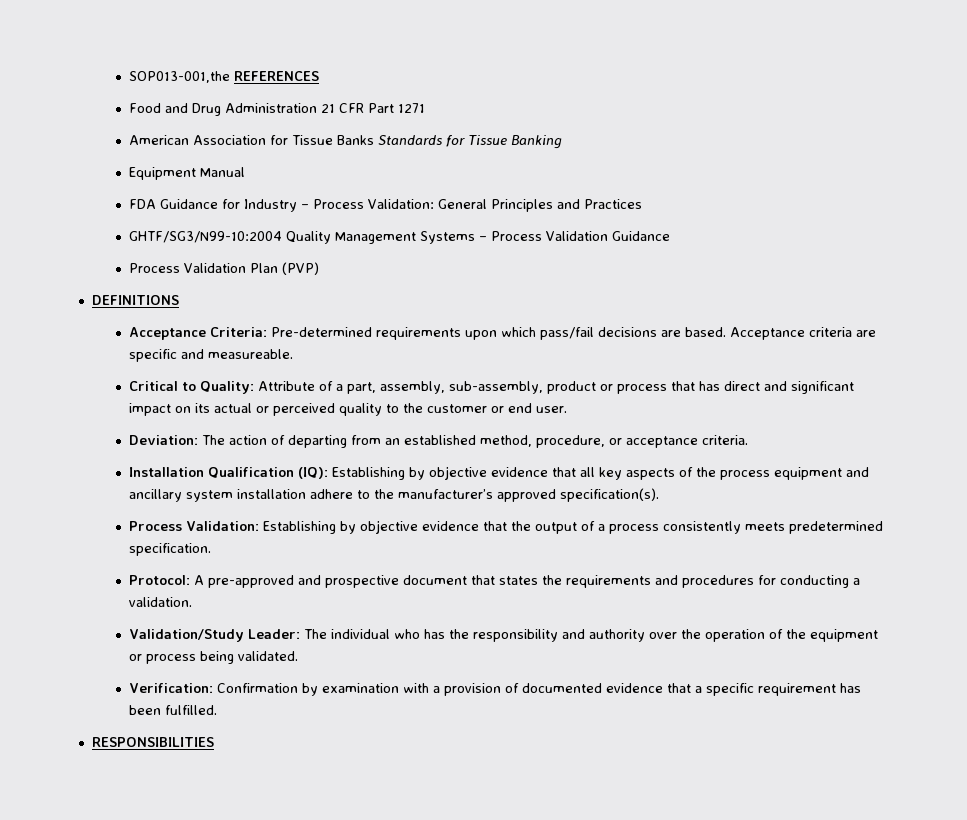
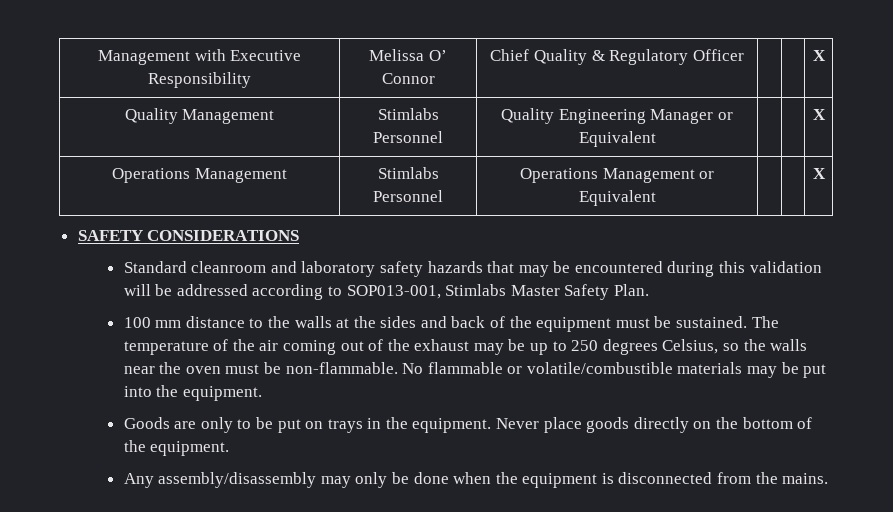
- SOP013-001,the REFERENCES
- Food and Drug Administration 21 CFR Part 1271
- American Association for Tissue Banks Standards for Tissue Banking
- Equipment Manual
- FDA Guidance for Industry – Process Validation: General Principles and Practices
- GHTF/SG3/N99-10:2004 Quality Management Systems – Process Validation Guidance
- Process Validation Plan (PVP)
- DEFINITIONS
- Acceptance Criteria: Pre-determined requirements upon which pass/fail decisions are based. Acceptance criteria are specific and measureable.
- Critical to Quality: Attribute of a part, assembly, sub-assembly, product or process that has direct and significant impact on its actual or perceived quality to the customer or end user.
- Deviation: The action of departing from an established method, procedure, or acceptance criteria.
- Installation Qualification (IQ): Establishing by objective evidence that all key aspects of the process equipment and ancillary system installation adhere to the manufacturer’s approved specification(s).
- Process Validation: Establishing by objective evidence that the output of a process consistently meets predetermined specification.
- Protocol: A pre-approved and prospective document that states the requirements and procedures for conducting a validation.
- Validation/Study Leader: The individual who has the responsibility and authority over the operation of the equipment or process being validated.
- Verification: Confirmation by examination with a provision of documented evidence that a specific requirement has been fulfilled.
- RESPONSIBILITIES
+ Management with Executive Responsibility | Melissa O’ Connor | Chief Quality & Regulatory Officer | | | X
+ Quality Management | Stimlabs Personnel | Quality Engineering Manager or Equivalent | | | X
+ Operations Management | Stimlabs Personnel | Operations Management or Equivalent | | | X
+ SAFETY CONSIDERATIONS
+ Standard cleanroom and laboratory safety hazards that may be encountered during this validation will be addressed according to SOP013-001, Stimlabs Master Safety Plan.
+ 100 mm distance to the walls at the sides and back of the equipment must be sustained. The temperature of the air coming out of the exhaust may be up to 250 degrees Celsius, so the walls near the oven must be non-flammable. No flammable or volatile/combustible materials may be put into the equipment.
+ Goods are only to be put on trays in the equipment. Never place goods directly on the bottom of the equipment.
+ Any assembly/disassembly may only be done when the equipment is disconnected from the mains.

